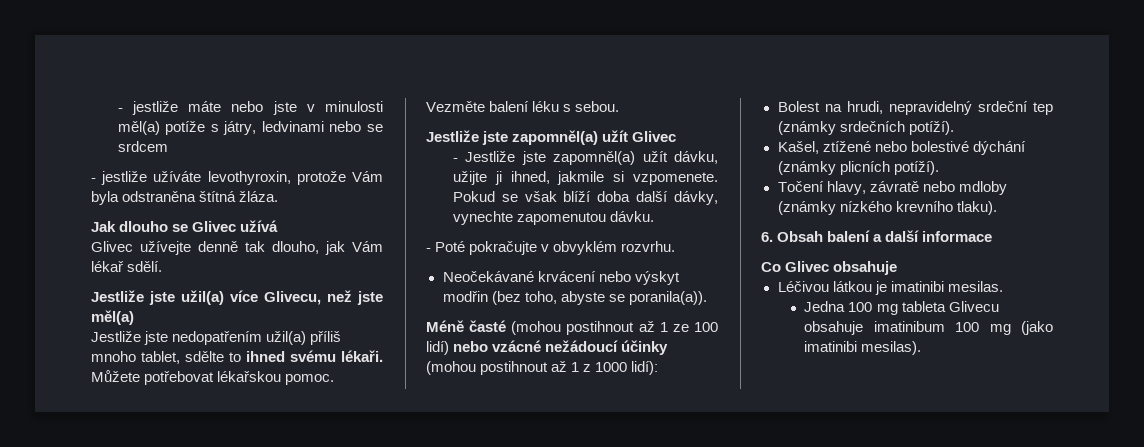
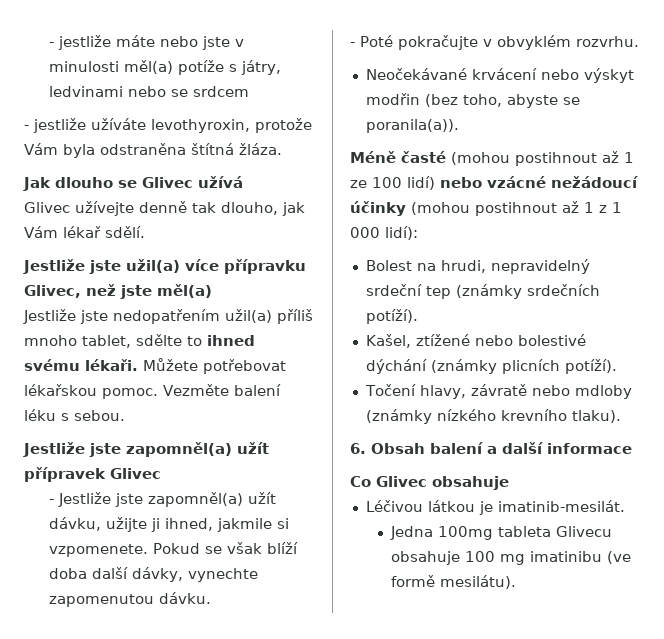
- Jestliže jste užil(a) více Glivecu, než jste měl(a)
+ Jestliže jste užil(a) více přípravku Glivec, než jste měl(a)
- Jestliže jste zapomněl(a) užít Glivec
+ Jestliže jste zapomněl(a) užít přípravek Glivec
- Méně časté (mohou postihnout až 1 ze 100 lidí) nebo vzácné nežádoucí účinky (mohou postihnout až 1 z 1000 lidí):
+ Méně časté (mohou postihnout až 1 ze 100 lidí) nebo vzácné nežádoucí účinky (mohou postihnout až 1 z 1 000 lidí):
- Léčivou látkou je imatinibi mesilas.
+ Léčivou látkou je imatinib-mesilát.
- Jedna 100 mg tableta Glivecu obsahuje imatinibum 100 mg (jako imatinibi mesilas).
+ Jedna 100mg tableta Glivecu obsahuje 100 mg imatinibu (ve formě mesilátu).

